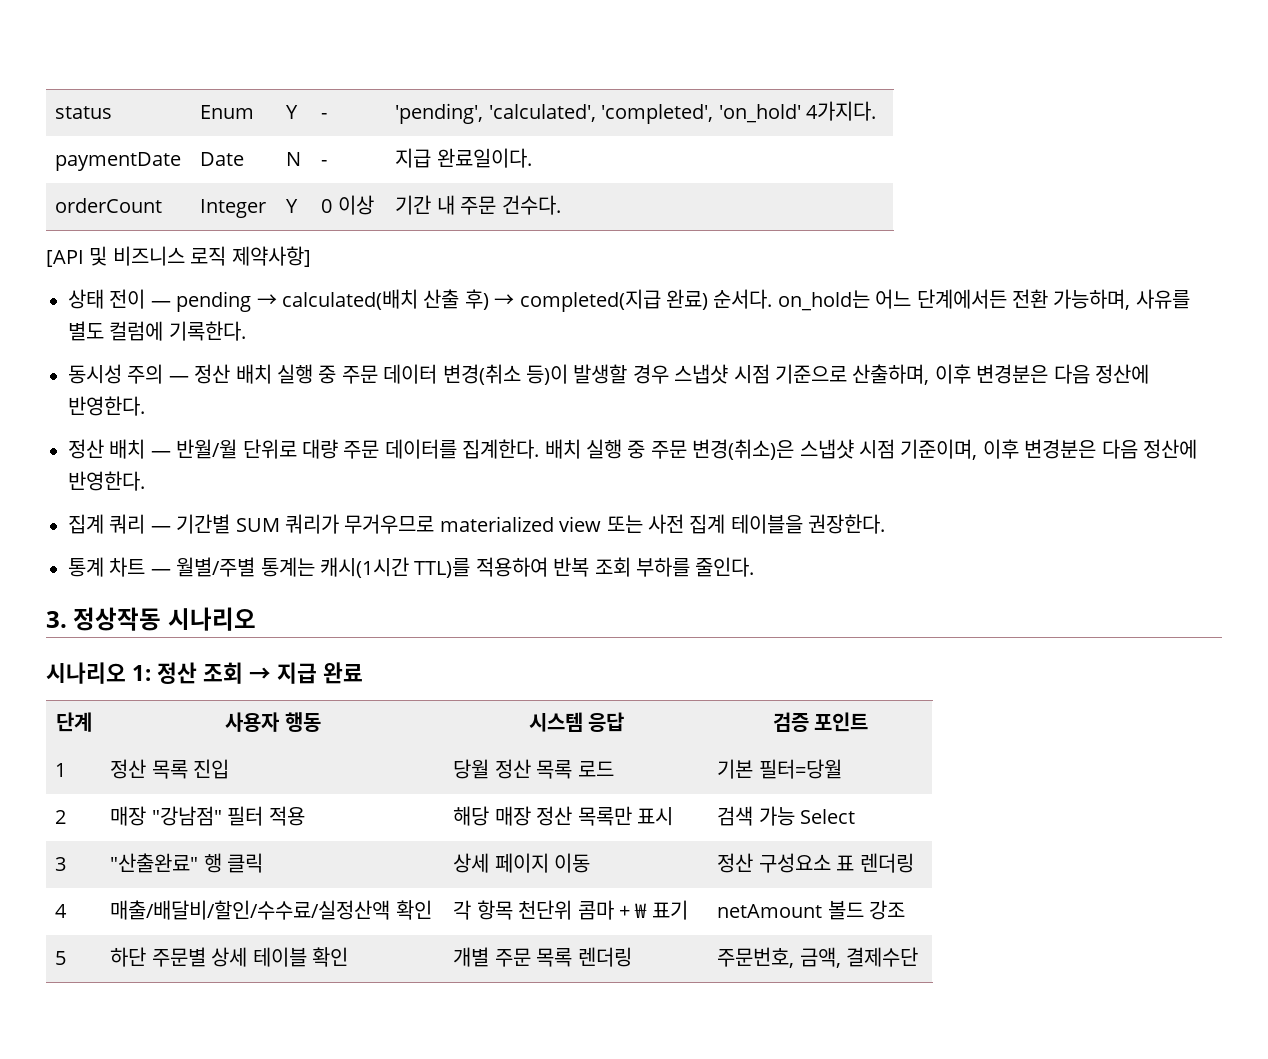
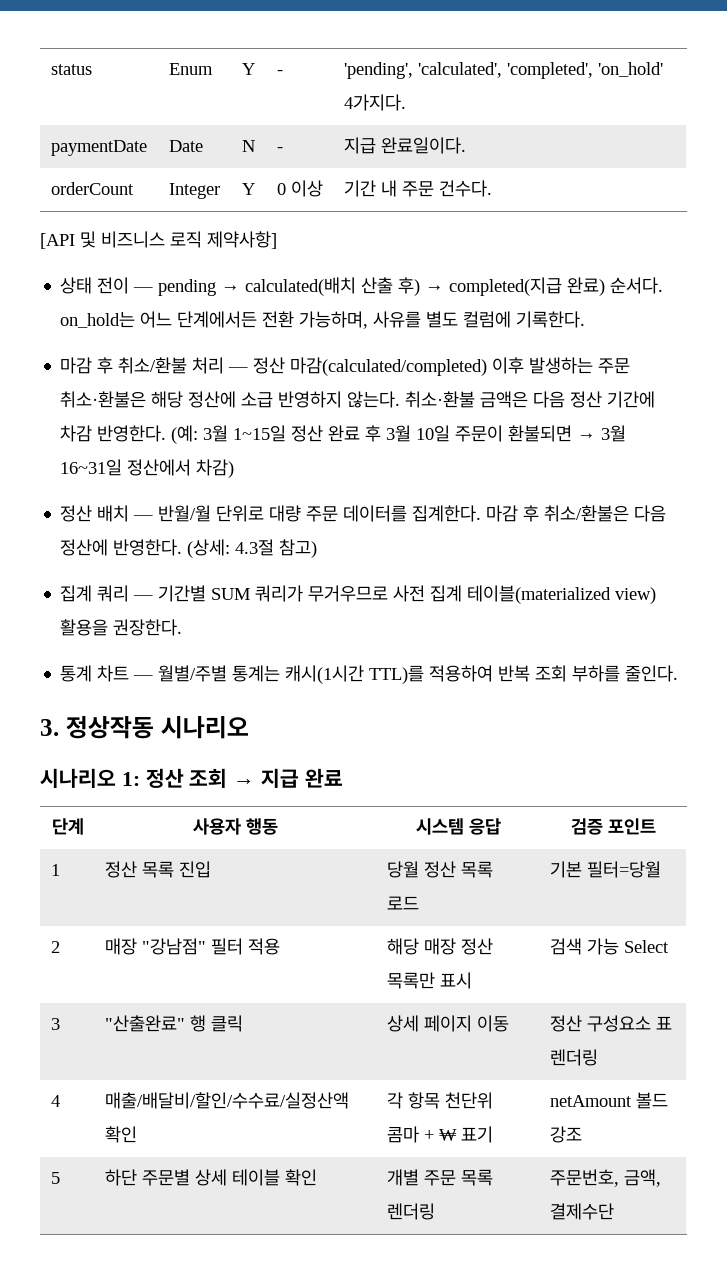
- 동시성 주의 — 정산 배치 실행 중 주문 데이터 변경(취소 등)이 발생할 경우 스냅샷 시점 기준으로 산출하며, 이후 변경분은 다음 정산에 반영한다.
+ 마감 후 취소/환불 처리 — 정산 마감(calculated/completed) 이후 발생하는 주문 취소·환불은 해당 정산에 소급 반영하지 않는다. 취소·환불 금액은 다음 정산 기간에 차감 반영한다. (예: 3월 1~15일 정산 완료 후 3월 10일 주문이 환불되면 → 3월 16~31일 정산에서 차감)
- 배치 실행 중 주문 변경(취소)은 스냅샷 시점 기준이며, 이후 변경분은 다음 정산에 반영한다.
+ 마감 후 취소/환불은 다음 정산에 반영한다. (상세: 4.3절 참고)
- 집계 쿼리 — 기간별 SUM 쿼리가 무거우므로 materialized view 또는 사전 집계 테이블을 권장한다.
+ 집계 쿼리 — 기간별 SUM 쿼리가 무거우므로 사전 집계 테이블(materialized view) 활용을 권장한다.

